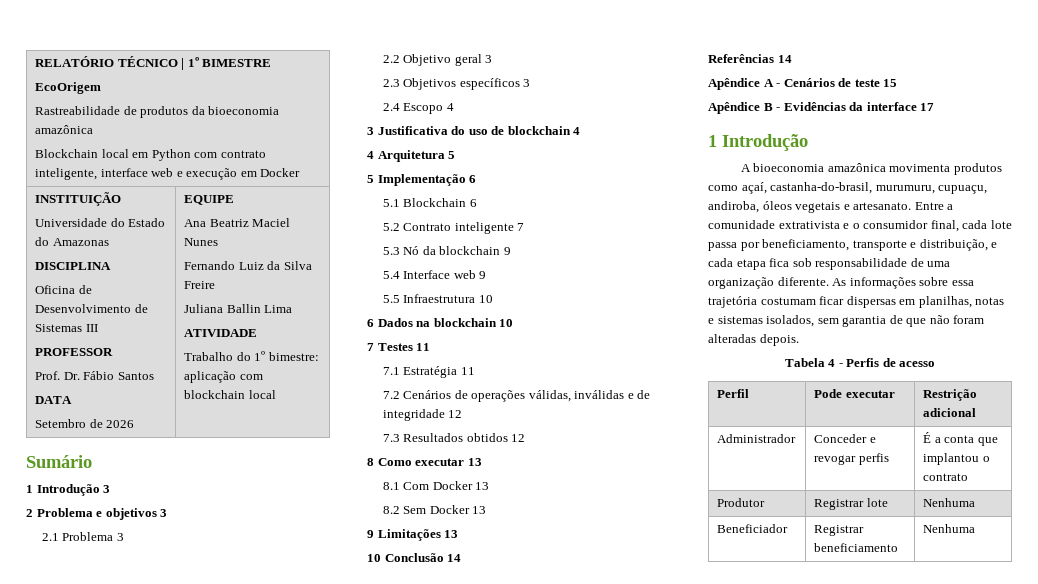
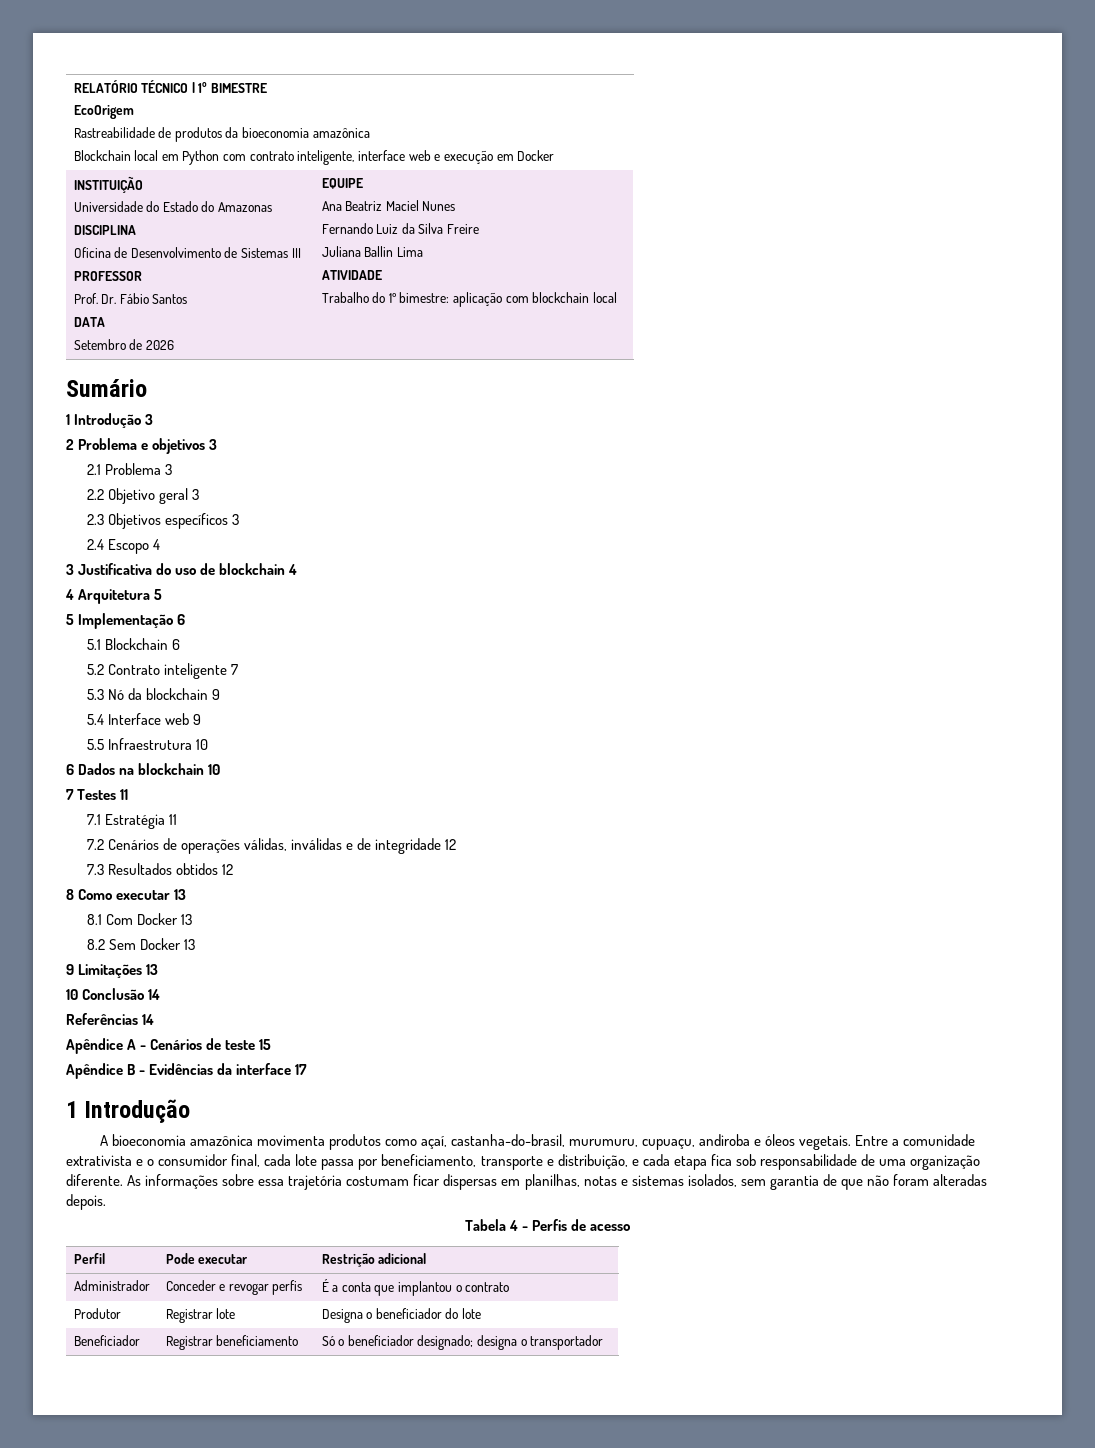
- A bioeconomia amazônica movimenta produtos como açaí, castanha-do-brasil, murumuru, cupuaçu, andiroba, óleos vegetais e artesanato.
+ A bioeconomia amazônica movimenta produtos como açaí, castanha-do-brasil, murumuru, cupuaçu, andiroba e óleos vegetais.
- Produtor | Registrar lote | Nenhuma
- Beneficiador | Registrar beneficiamento | Nenhuma
+ Produtor | Registrar lote | Designa o beneficiador do lote
+ Beneficiador | Registrar beneficiamento | Só o beneficiador designado; designa o transportador

